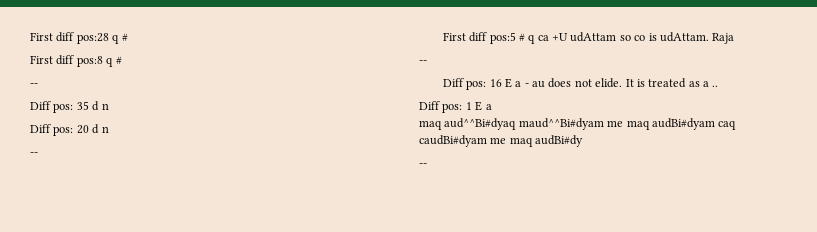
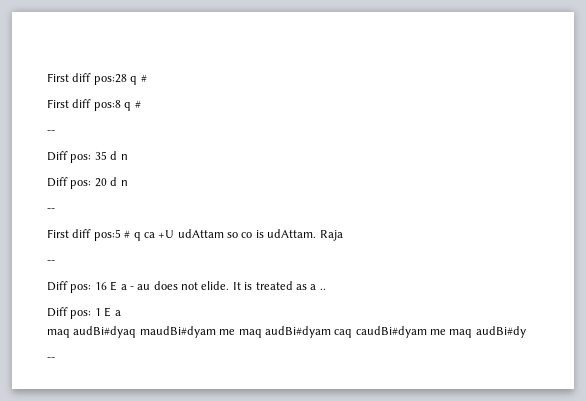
- maq aud^^Bi#dyaq maud^^Bi#dyam me maq audBi#dyam caq caudBi#dyam me maq audBi#dy
+ maq audBi#dyaq maudBi#dyam me maq audBi#dyam caq caudBi#dyam me maq audBi#dy

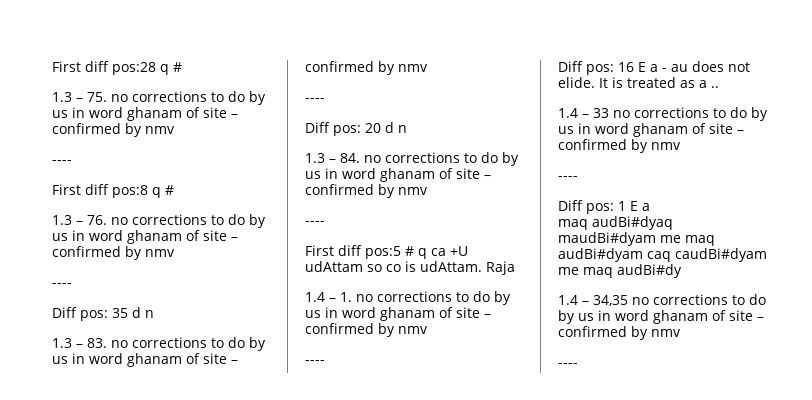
+ 1.3 – 75. no corrections to do by us in word ghanam of site – confirmed by nmv
+ ----
  First diff pos:8 q #
- --
+ 1.3 – 76. no corrections to do by us in word ghanam of site – confirmed by nmv
+ ----
+ 1.3 – 83. no corrections to do by us in word ghanam of site – confirmed by nmv
+ ----
  Diff pos: 20 d n
- --
+ 1.3 – 84. no corrections to do by us in word ghanam of site – confirmed by nmv
+ ----
  Raja
- --
+ 1.4 – 1. no corrections to do by us in word ghanam of site – confirmed by nmv
+ ----
+ 1.4 – 33 no corrections to do by us in word ghanam of site – confirmed by nmv
+ ----
  maq audBi#dyaq maudBi#dyam me maq audBi#dyam caq caudBi#dyam me maq audBi#dy
- --
+ 1.4 – 34,35 no corrections to do by us in word ghanam of site – confirmed by nmv
+ ----

